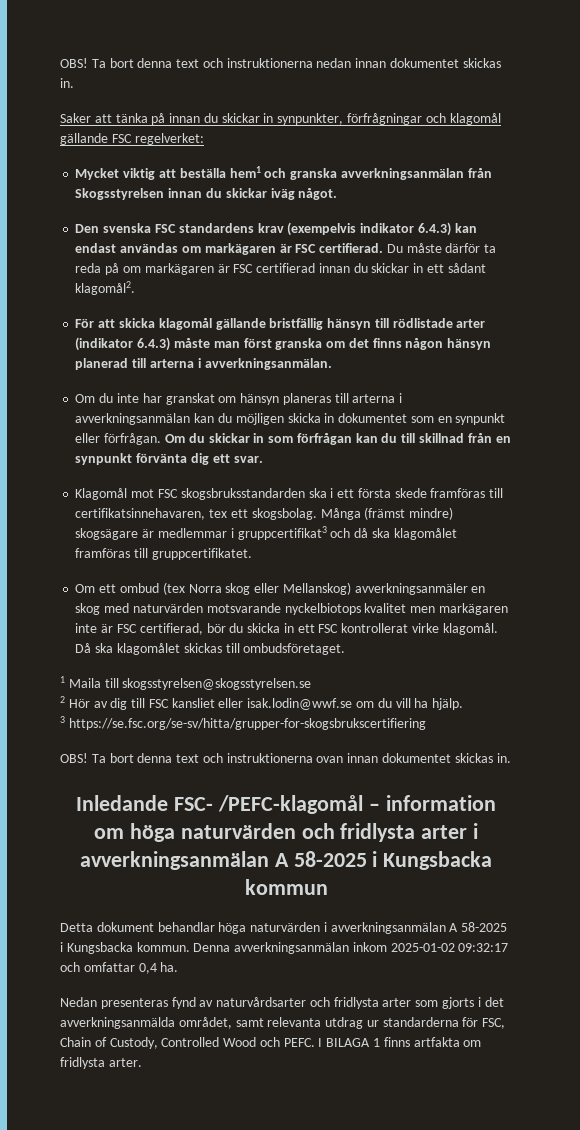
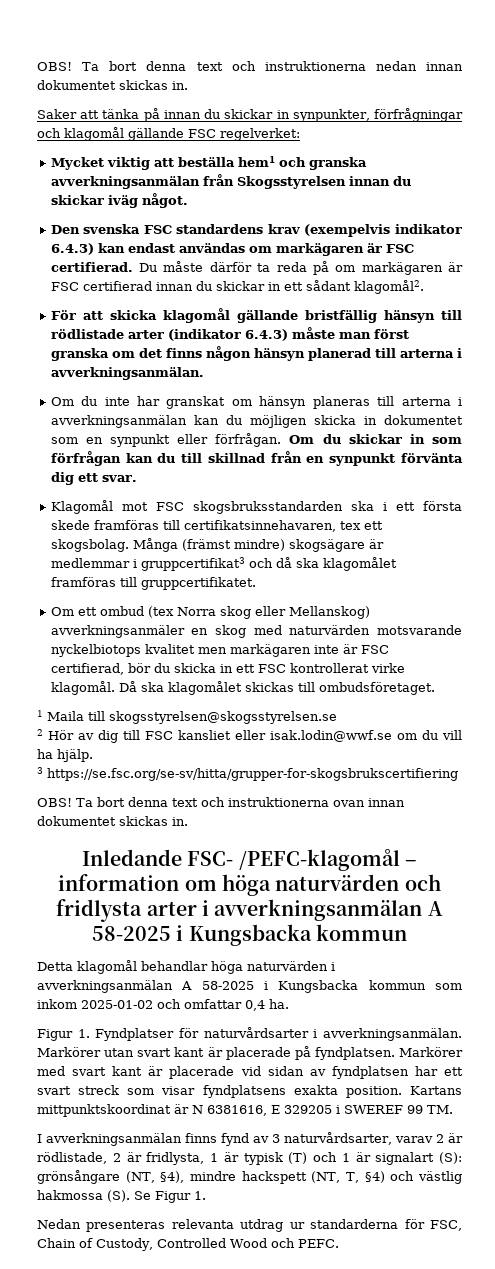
- Detta dokument behandlar höga naturvärden i avverkningsanmälan A 58-2025 i Kungsbacka kommun. Denna avverkningsanmälan inkom 2025-01-02 09:32:17 och omfattar 0,4 ha.
+ Detta klagomål behandlar höga naturvärden i avverkningsanmälan A 58-2025 i Kungsbacka kommun som inkom 2025-01-02 och omfattar 0,4 ha.
- Nedan presenteras fynd av naturvårdsarter och fridlysta arter som gjorts i det avverkningsanmälda området, samt relevanta utdrag ur standarderna för FSC, Chain of Custody, Controlled Wood och PEFC. I BILAGA 1 finns artfakta om fridlysta arter.
+ Figur 1. Fyndplatser för naturvårdsarter i avverkningsanmälan. Markörer utan svart kant är placerade på fyndplatsen. Markörer med svart kant är placerade vid sidan av fyndplatsen har ett svart streck som visar fyndplatsens exakta position. Kartans mittpunktskoordinat är N 6381616, E 329205 i SWEREF 99 TM.
+ I avverkningsanmälan finns fynd av 3 naturvårdsarter, varav 2 är rödlistade, 2 är fridlysta, 1 är typisk (T) och 1 är signalart (S): grönsångare (NT, §4), mindre hackspett (NT, T, §4) och västlig hakmossa (S). Se Figur 1.
+ Nedan presenteras relevanta utdrag ur standarderna för FSC, Chain of Custody, Controlled Wood och PEFC.

